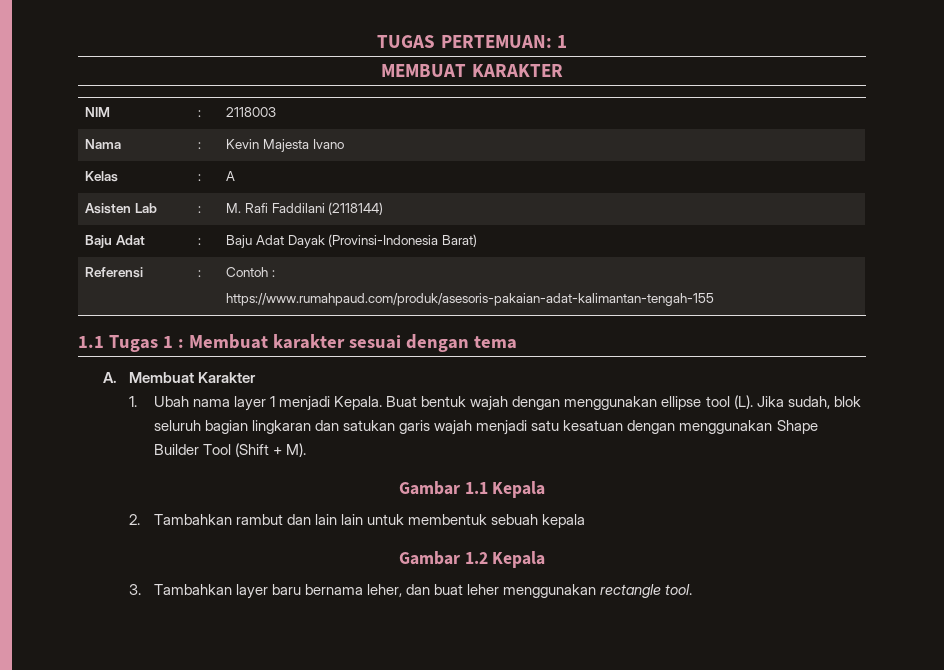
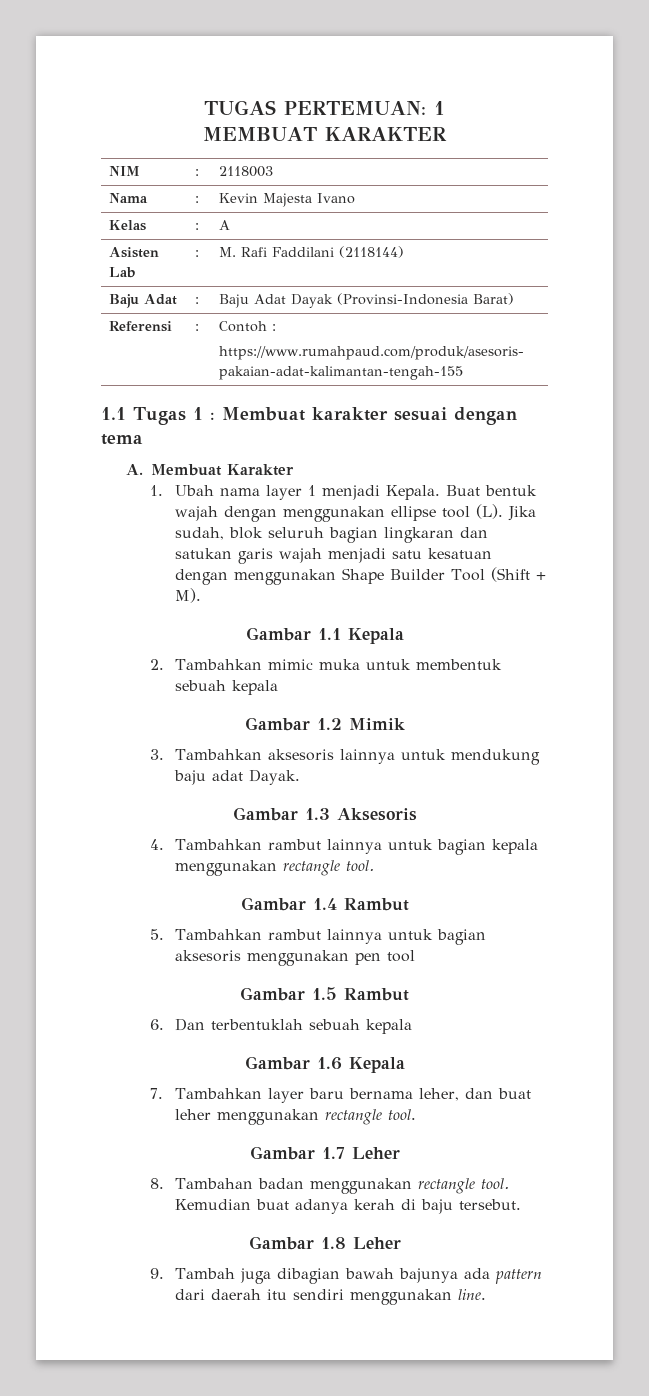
- 2. Tambahkan rambut dan lain lain untuk membentuk sebuah kepala
+ 2. Tambahkan mimic muka untuk membentuk sebuah kepala
- Gambar 1.2 Kepala
- 3. Tambahkan layer baru bernama leher, dan buat leher menggunakan rectangle tool.
+ Gambar 1.2 Mimik
+ 3. Tambahkan aksesoris lainnya untuk mendukung baju adat Dayak.
+ Gambar 1.3 Aksesoris
+ 4. Tambahkan rambut lainnya untuk bagian kepala menggunakan rectangle tool.
+ Gambar 1.4 Rambut
+ 5. Tambahkan rambut lainnya untuk bagian aksesoris menggunakan pen tool
+ Gambar 1.5 Rambut
+ 6. Dan terbentuklah sebuah kepala
+ Gambar 1.6 Kepala
+ 7. Tambahkan layer baru bernama leher, dan buat leher menggunakan rectangle tool.
+ Gambar 1.7 Leher
+ 8. Tambahan badan menggunakan rectangle tool. Kemudian buat adanya kerah di baju tersebut.
+ Gambar 1.8 Leher
+ 9. Tambah juga dibagian bawah bajunya ada pattern dari daerah itu sendiri menggunakan line.

